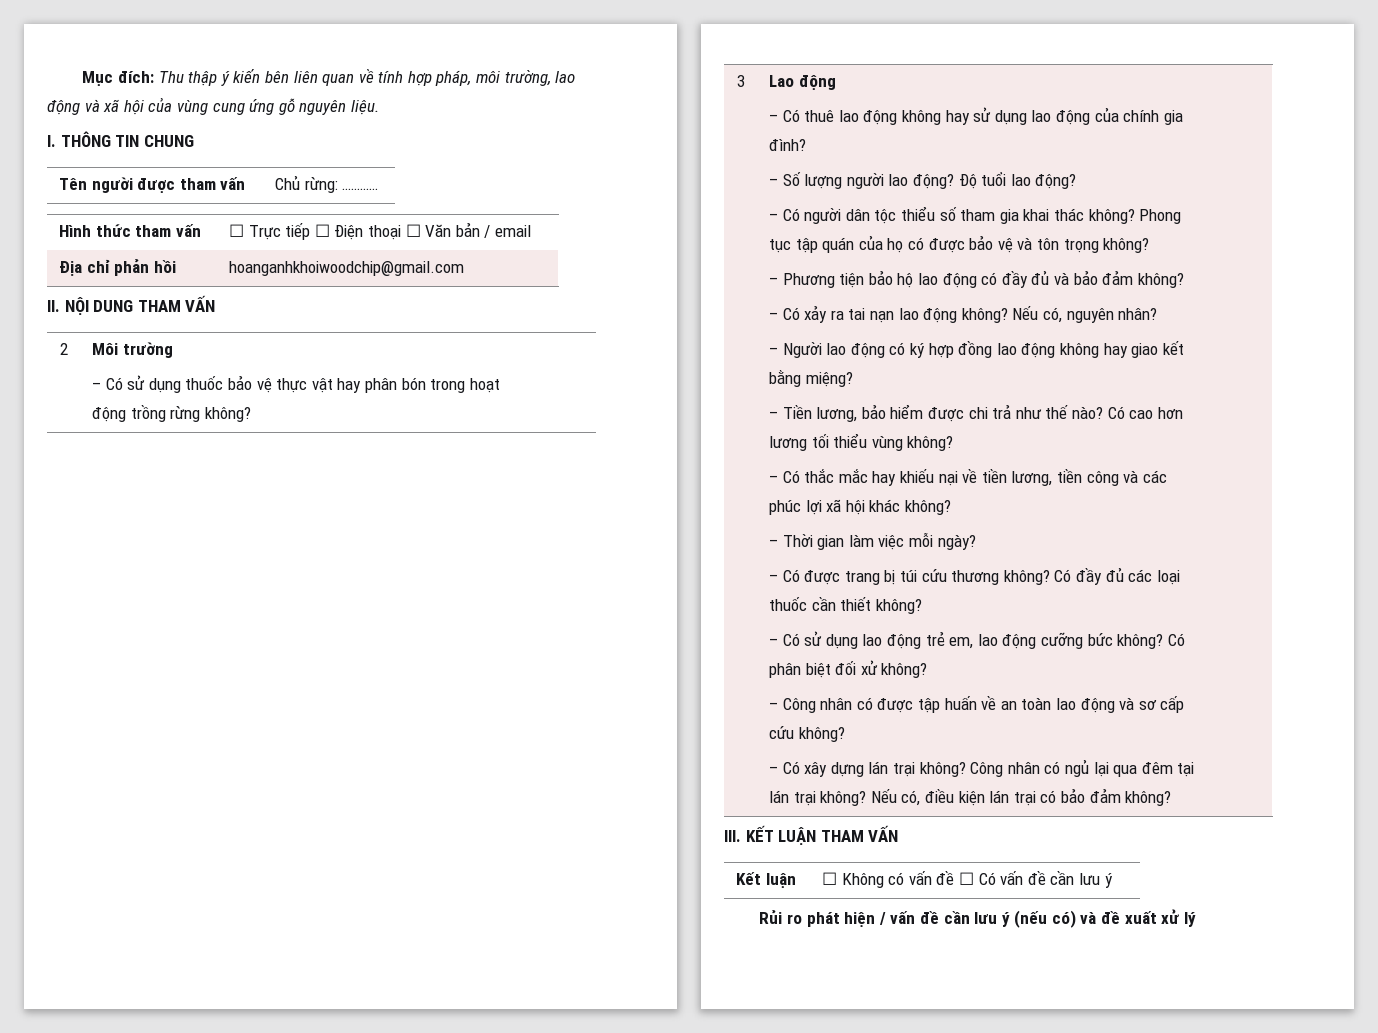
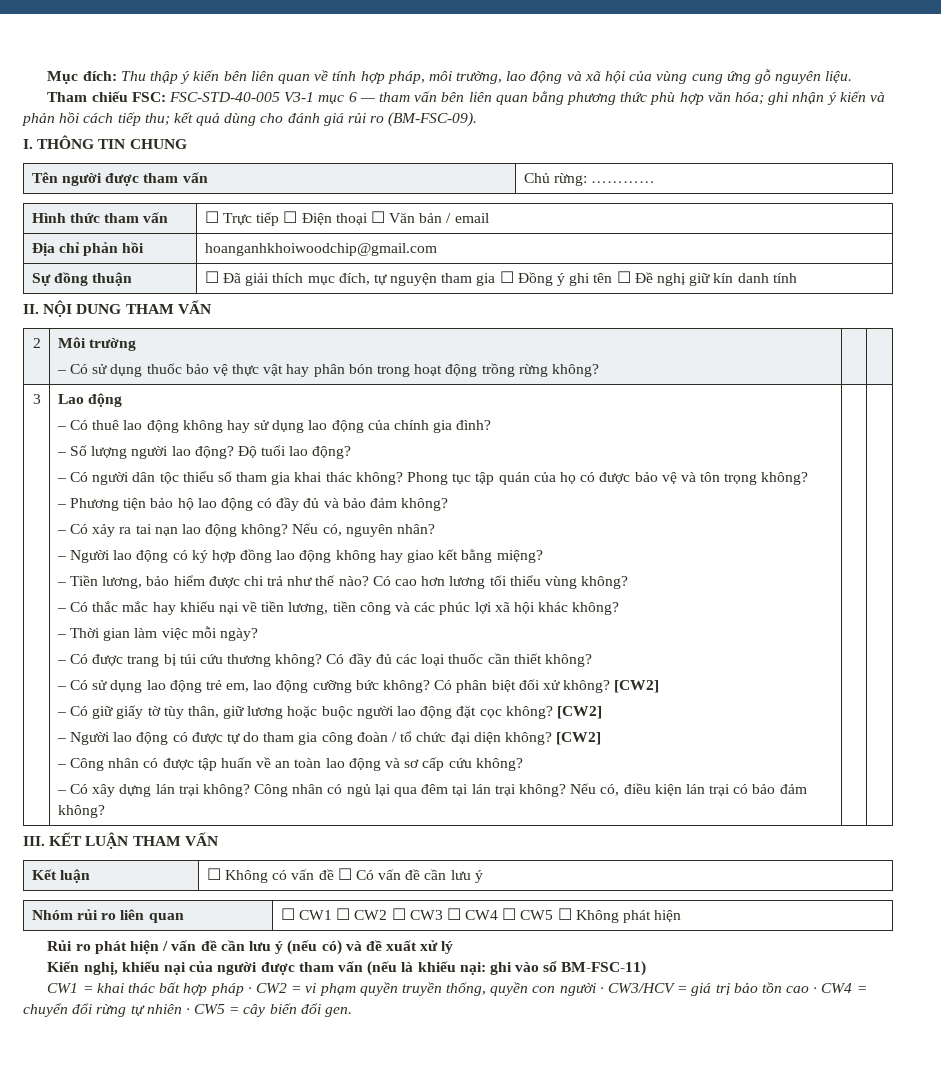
+ Tham chiếu FSC: FSC-STD-40-005 V3-1 mục 6 — tham vấn bên liên quan bằng phương thức phù hợp văn hóa; ghi nhận ý kiến và phản hồi cách tiếp thu; kết quả dùng cho đánh giá rủi ro (BM-FSC-09).
+ Sự đồng thuận | ☐ Đã giải thích mục đích, tự nguyện tham gia ☐ Đồng ý ghi tên ☐ Đề nghị giữ kín danh tính
- Có phân biệt đối xử không?
+ Có phân biệt đối xử không? [CW2]
+ – Có giữ giấy tờ tùy thân, giữ lương hoặc buộc người lao động đặt cọc không? [CW2]
+ – Người lao động có được tự do tham gia công đoàn / tổ chức đại diện không? [CW2]
+ Nhóm rủi ro liên quan | ☐ CW1 ☐ CW2 ☐ CW3 ☐ CW4 ☐ CW5 ☐ Không phát hiện
+ Kiến nghị, khiếu nại của người được tham vấn (nếu là khiếu nại: ghi vào sổ BM-FSC-11)
+ CW1 = khai thác bất hợp pháp · CW2 = vi phạm quyền truyền thống, quyền con người · CW3/HCV = giá trị bảo tồn cao · CW4 = chuyển đổi rừng tự nhiên · CW5 = cây biến đổi gen.

